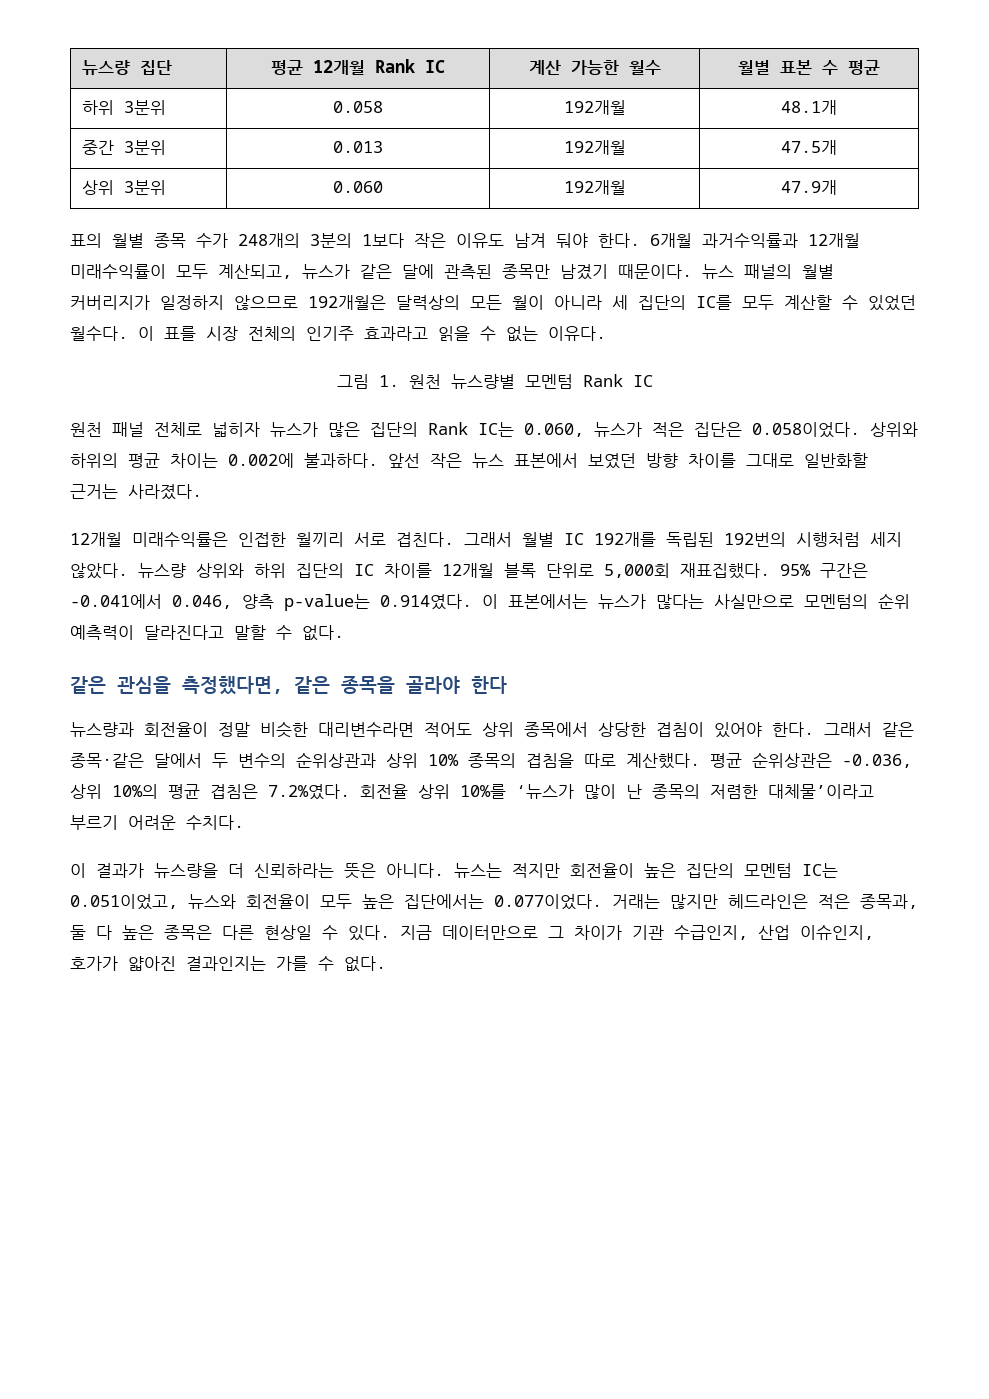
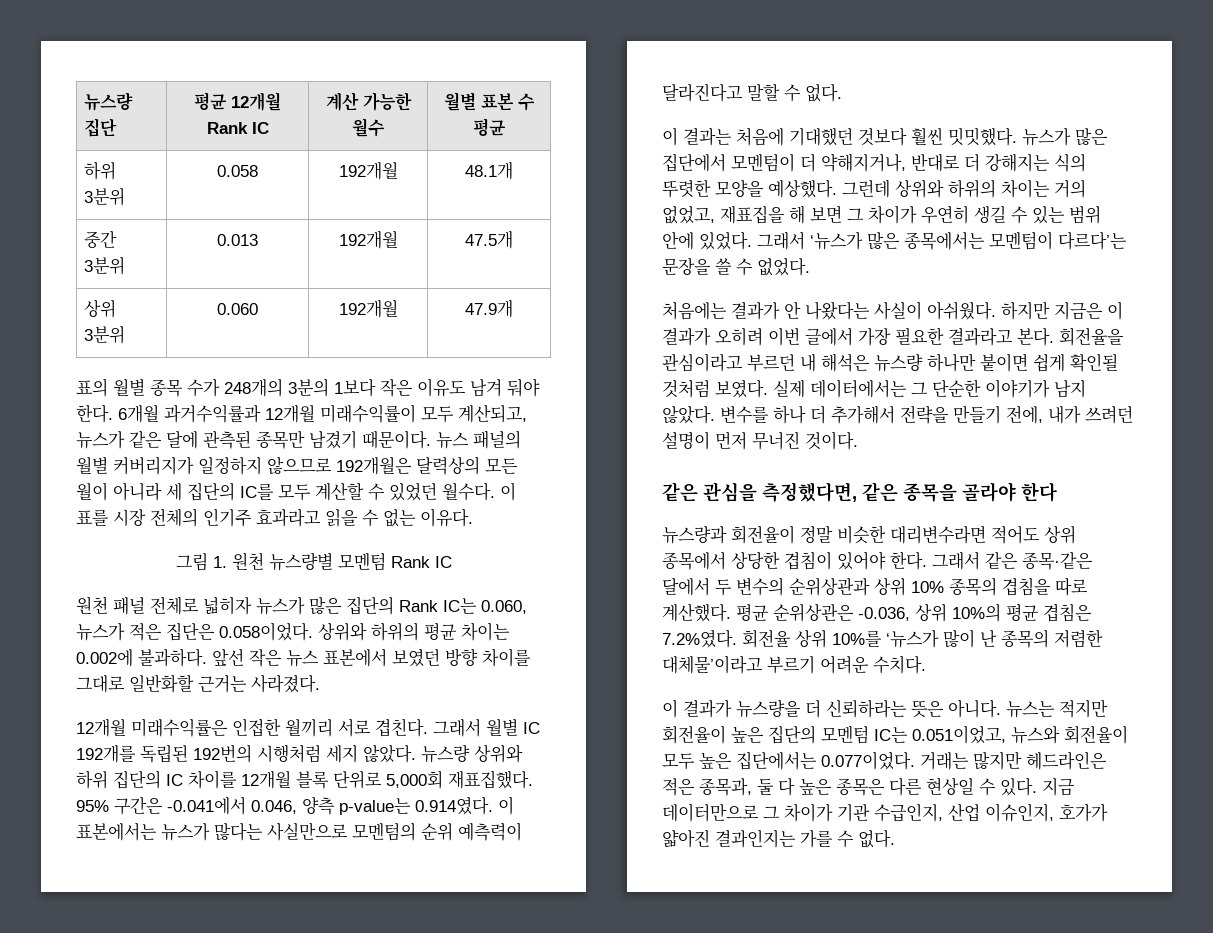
+ 이 결과는 처음에 기대했던 것보다 훨씬 밋밋했다. 뉴스가 많은 집단에서 모멘텀이 더 약해지거나, 반대로 더 강해지는 식의 뚜렷한 모양을 예상했다. 그런데 상위와 하위의 차이는 거의 없었고, 재표집을 해 보면 그 차이가 우연히 생길 수 있는 범위 안에 있었다. 그래서 ‘뉴스가 많은 종목에서는 모멘텀이 다르다’는 문장을 쓸 수 없었다.
+ 처음에는 결과가 안 나왔다는 사실이 아쉬웠다. 하지만 지금은 이 결과가 오히려 이번 글에서 가장 필요한 결과라고 본다. 회전율을 관심이라고 부르던 내 해석은 뉴스량 하나만 붙이면 쉽게 확인될 것처럼 보였다. 실제 데이터에서는 그 단순한 이야기가 남지 않았다. 변수를 하나 더 추가해서 전략을 만들기 전에, 내가 쓰려던 설명이 먼저 무너진 것이다.

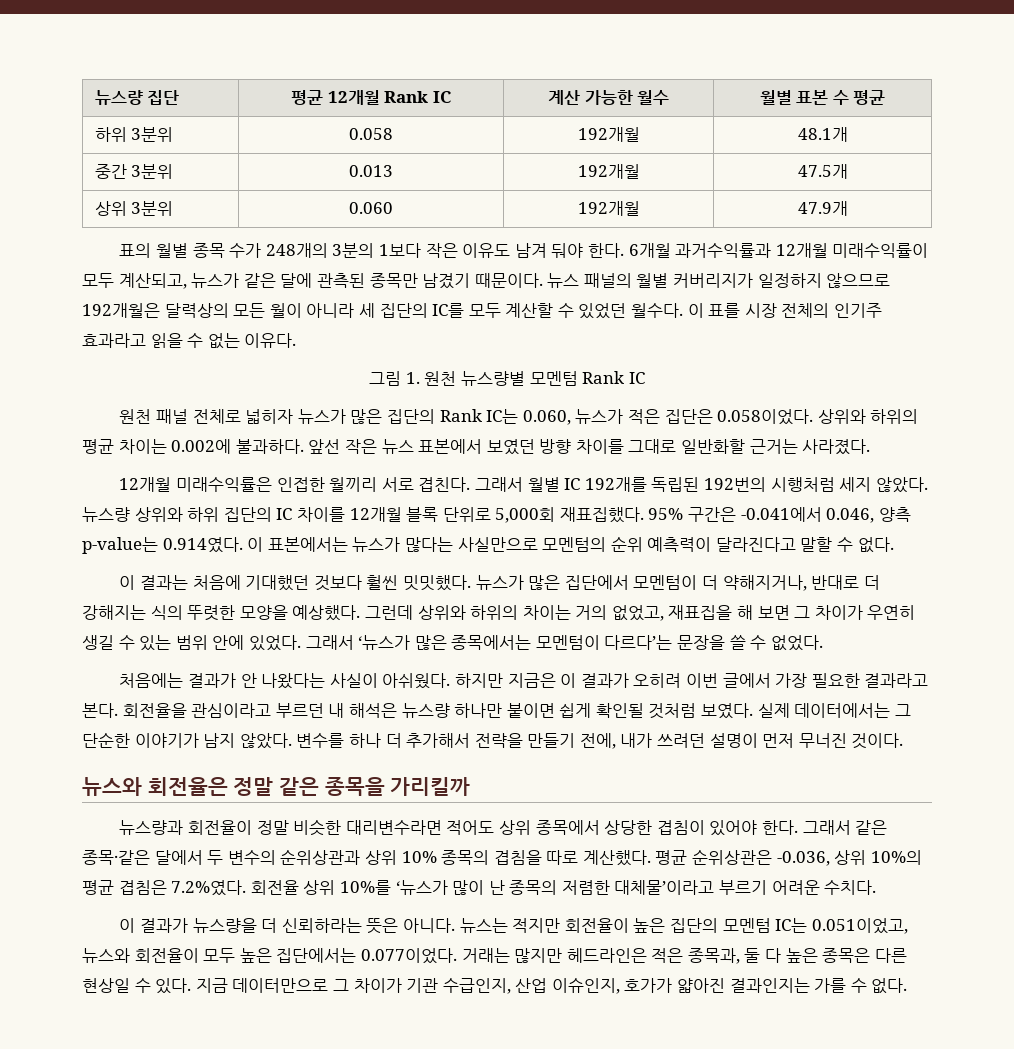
- 같은 관심을 측정했다면, 같은 종목을 골라야 한다
+ 뉴스와 회전율은 정말 같은 종목을 가리킬까

